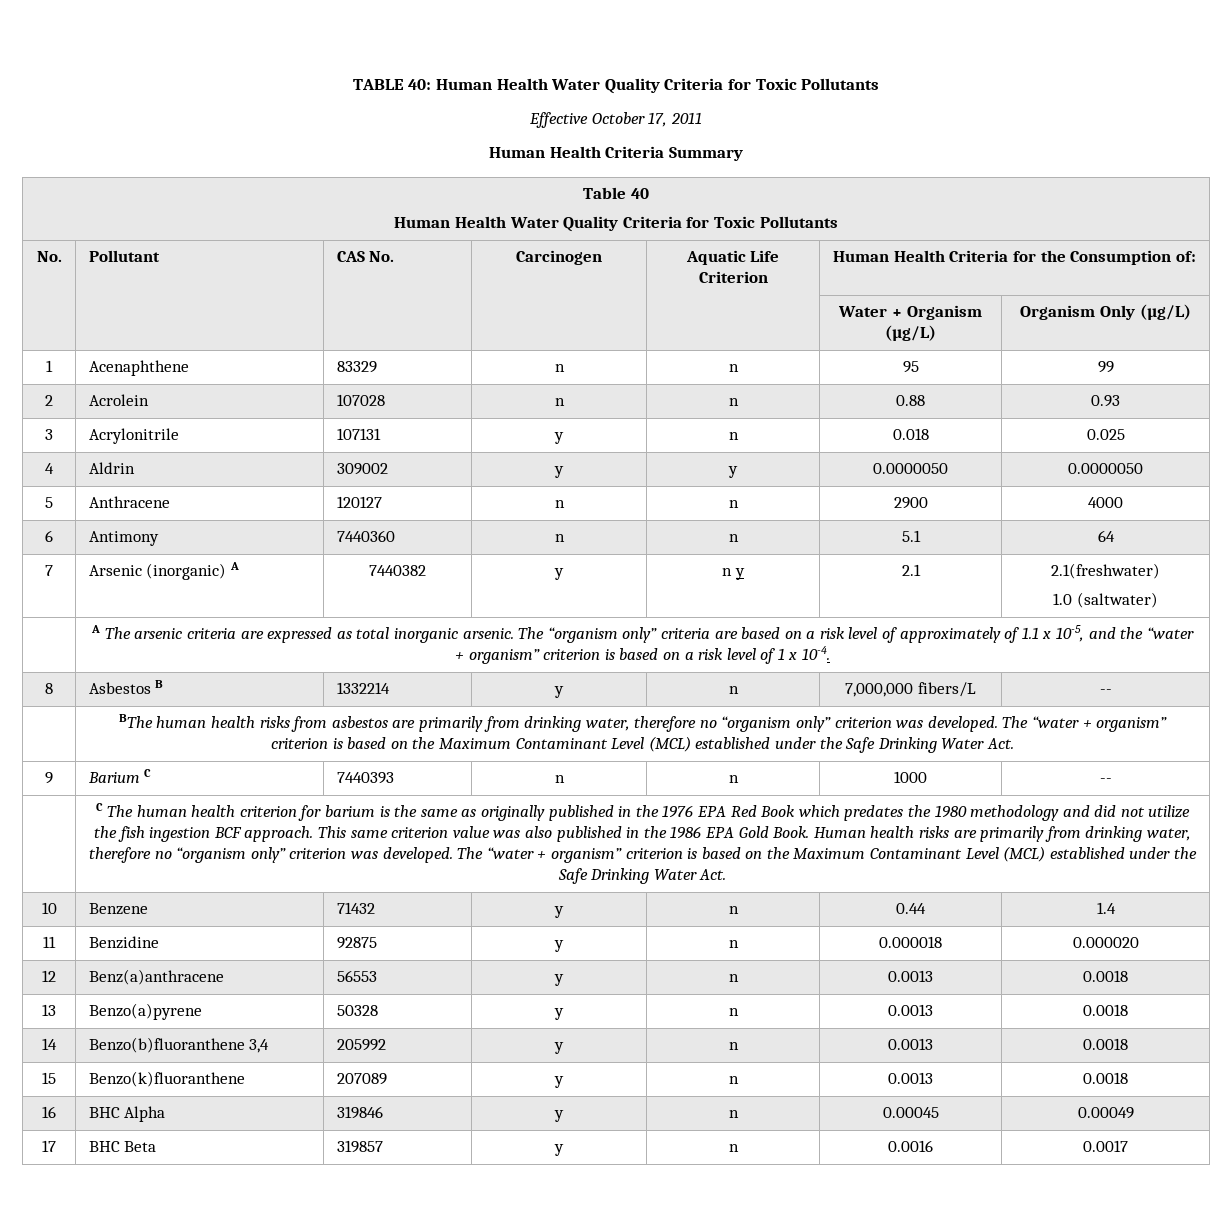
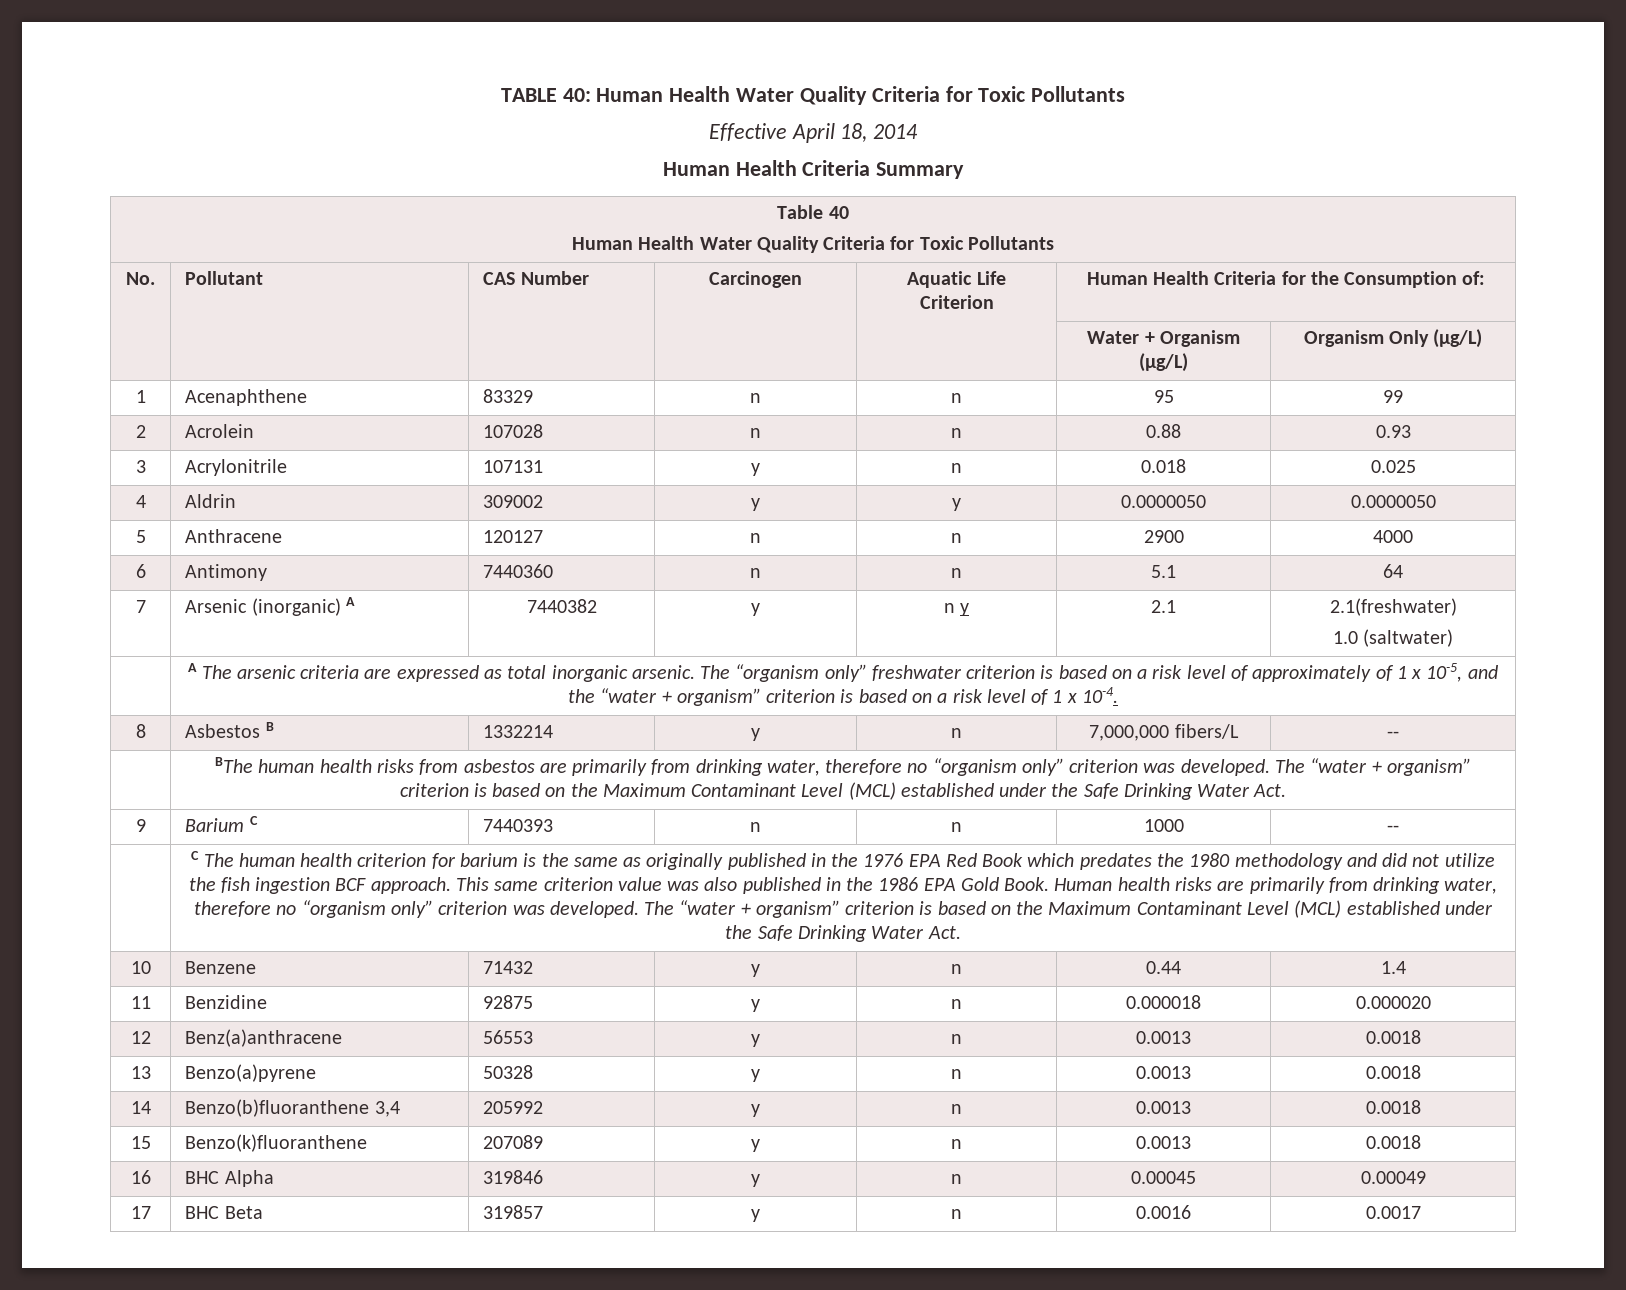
- Effective October 17, 2011
+ Effective April 18, 2014
- No. | Pollutant | CAS No. | Carcinogen | Aquatic Life Criterion | Human Health Criteria for the Consumption of:
+ No. | Pollutant | CAS Number | Carcinogen | Aquatic Life Criterion | Human Health Criteria for the Consumption of:
- The “organism only” criteria are based on a risk level of approximately of 1.1 x 10-5, and the “water + organism” criterion is based on a risk level of 1 x 10-4.
+ The “organism only” freshwater criterion is based on a risk level of approximately of 1 x 10-5, and the “water + organism” criterion is based on a risk level of 1 x 10-4.

